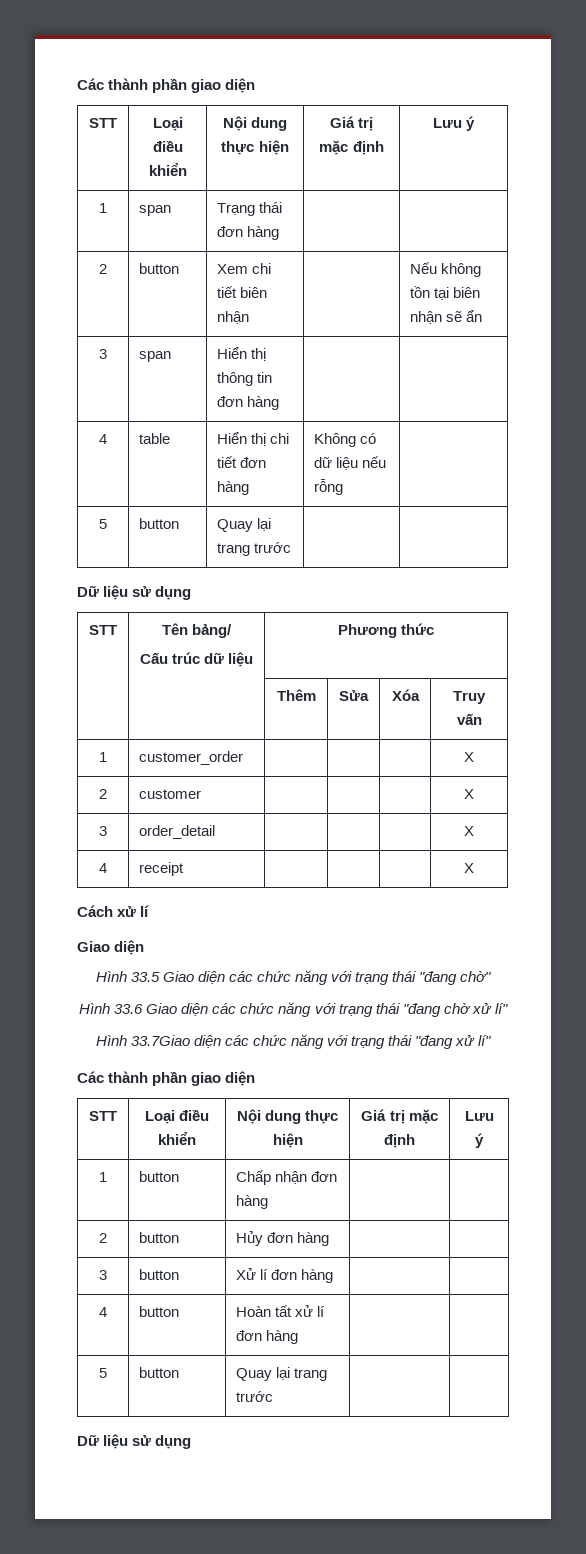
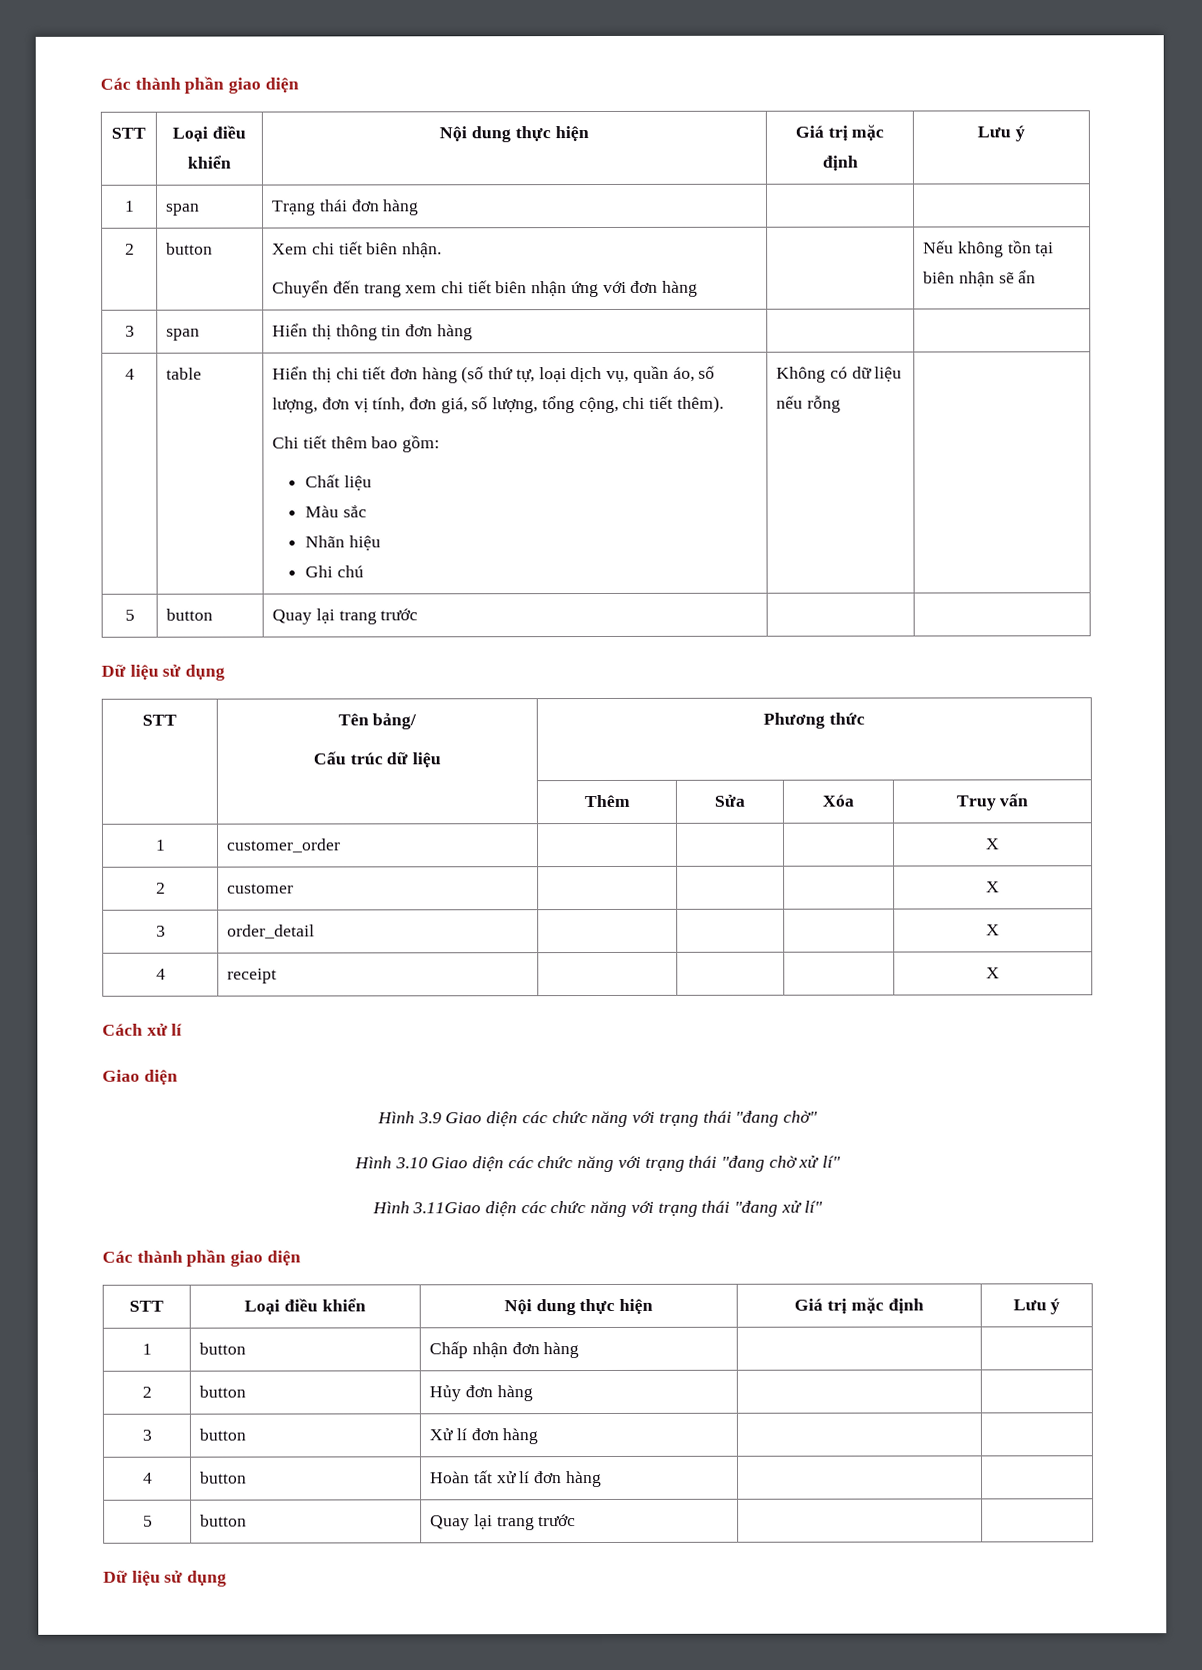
- 2 | button | Xem chi tiết biên nhận | | Nếu không tồn tại biên nhận sẽ ẩn
+ 2 | button | Xem chi tiết biên nhận.
+ Chuyển đến trang xem chi tiết biên nhận ứng với đơn hàng | | Nếu không tồn tại biên nhận sẽ ẩn
- Hiển thị chi tiết đơn hàng
+ Hiển thị chi tiết đơn hàng (số thứ tự, loại dịch vụ, quần áo, số lượng, đơn vị tính, đơn giá, số lượng, tổng cộng, chi tiết thêm).
+ Chi tiết thêm bao gồm:
+ Chất liệu
+ Màu sắc
+ Nhãn hiệu
+ Ghi chú
- Hình 33.5 Giao diện các chức năng với trạng thái "đang chờ"
+ Hình 3.9 Giao diện các chức năng với trạng thái "đang chờ"
- Hình 33.6 Giao diện các chức năng với trạng thái "đang chờ xử lí"
+ Hình 3.10 Giao diện các chức năng với trạng thái "đang chờ xử lí"
- Hình 33.7Giao diện các chức năng với trạng thái "đang xử lí"
+ Hình 3.11Giao diện các chức năng với trạng thái "đang xử lí"

